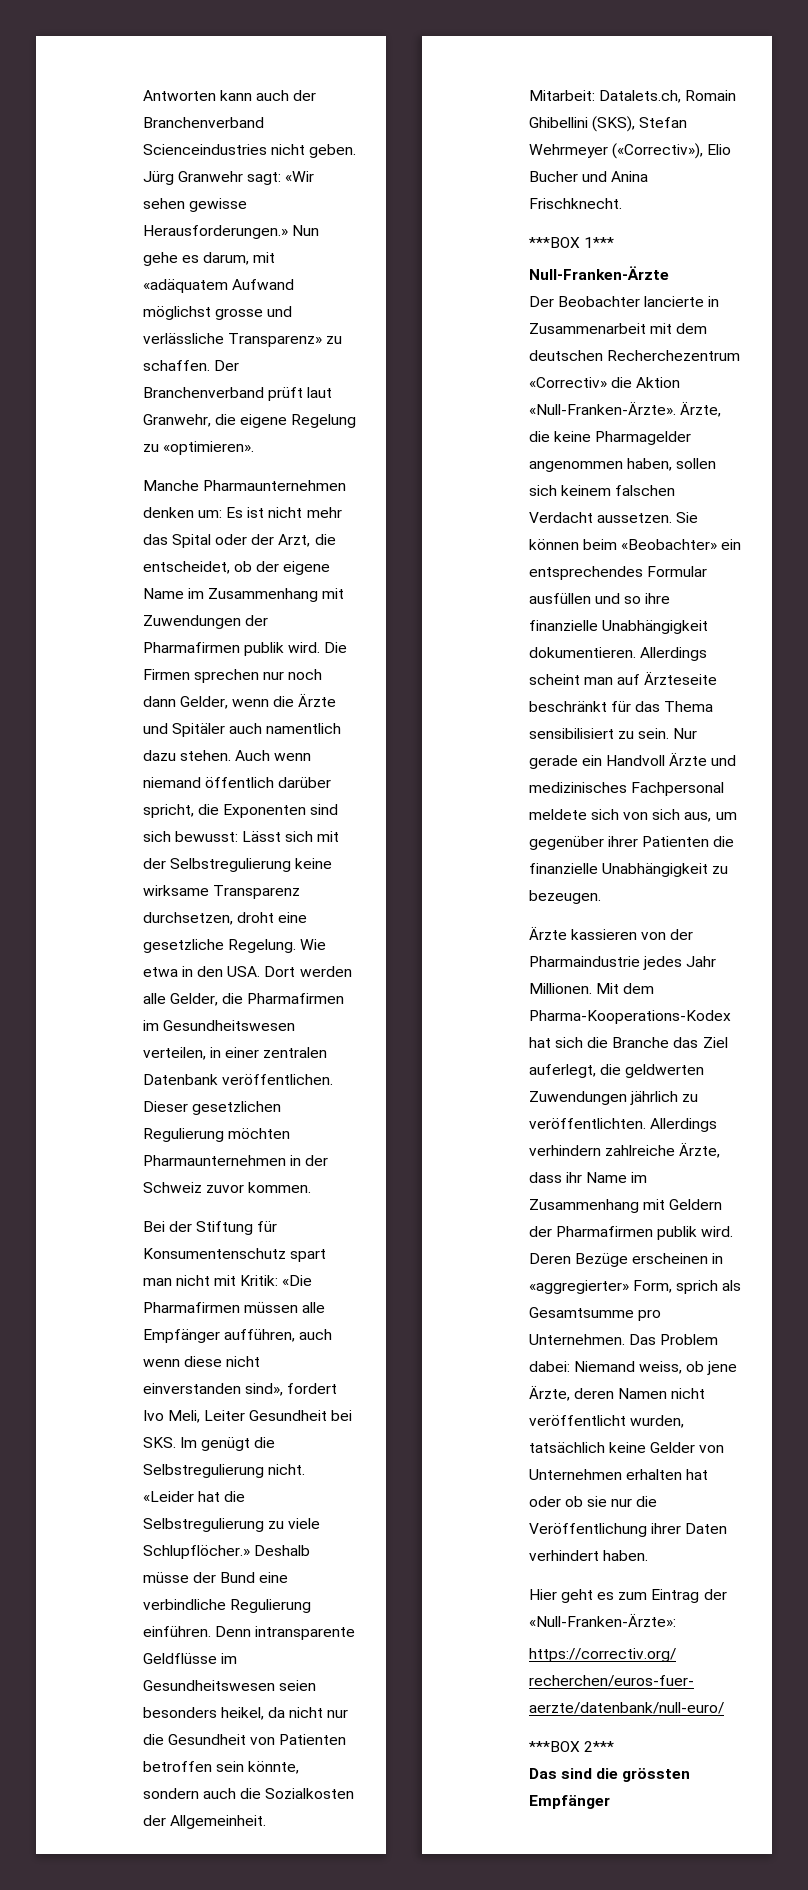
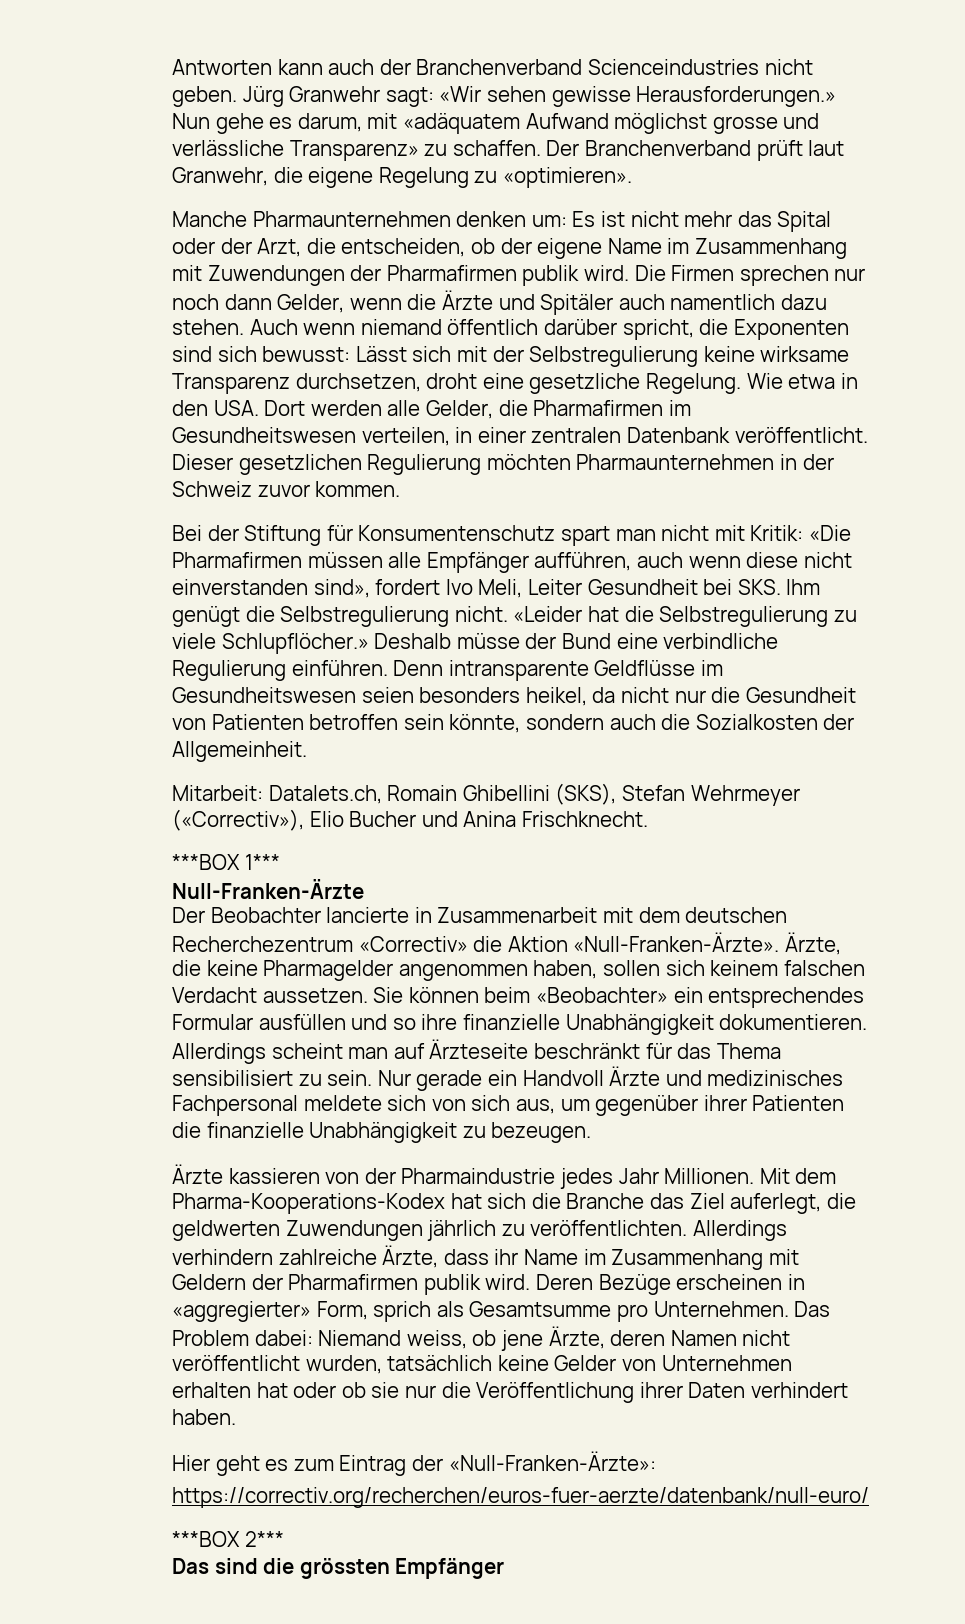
- Manche Pharmaunternehmen denken um: Es ist nicht mehr das Spital oder der Arzt, die entscheidet, ob der eigene Name im Zusammenhang mit Zuwendungen der Pharmafirmen publik wird.
+ Manche Pharmaunternehmen denken um: Es ist nicht mehr das Spital oder der Arzt, die entscheiden, ob der eigene Name im Zusammenhang mit Zuwendungen der Pharmafirmen publik wird.
- Wie etwa in den USA. Dort werden alle Gelder, die Pharmafirmen im Gesundheitswesen verteilen, in einer zentralen Datenbank veröffentlichen.
+ Wie etwa in den USA. Dort werden alle Gelder, die Pharmafirmen im Gesundheitswesen verteilen, in einer zentralen Datenbank veröffentlicht.
- Bei der Stiftung für Konsumentenschutz spart man nicht mit Kritik: «Die Pharmafirmen müssen alle Empfänger aufführen, auch wenn diese nicht einverstanden sind», fordert Ivo Meli, Leiter Gesundheit bei SKS. Im genügt die Selbstregulierung nicht.
+ Bei der Stiftung für Konsumentenschutz spart man nicht mit Kritik: «Die Pharmafirmen müssen alle Empfänger aufführen, auch wenn diese nicht einverstanden sind», fordert Ivo Meli, Leiter Gesundheit bei SKS. Ihm genügt die Selbstregulierung nicht.

